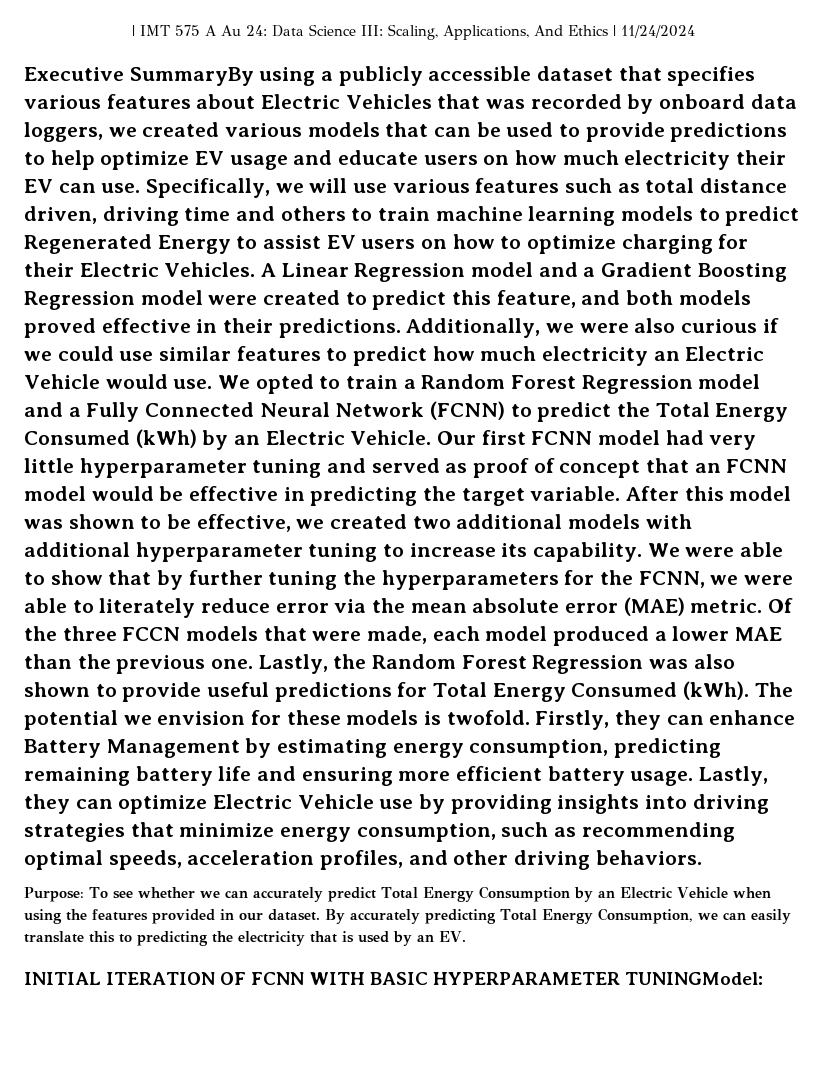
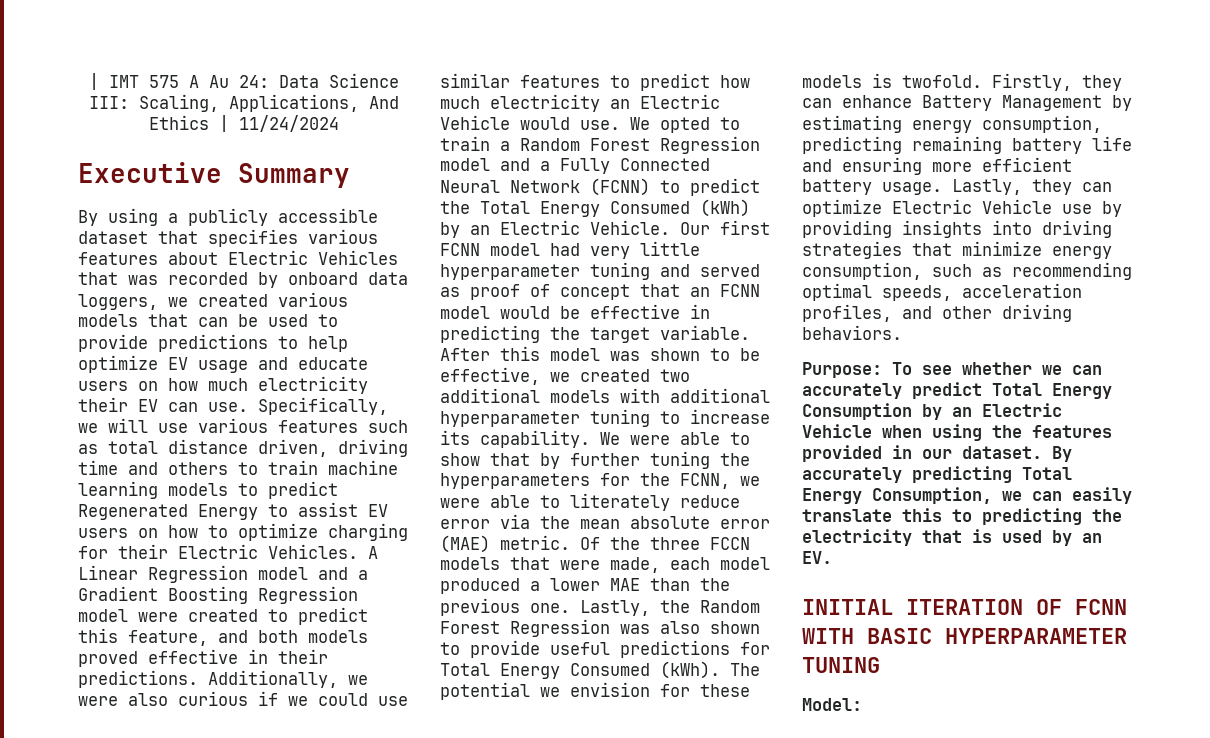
- Executive SummaryBy using a publicly accessible dataset that specifies various features about Electric Vehicles that was recorded by onboard data loggers, we created various models that can be used to provide predictions to help optimize EV usage and educate users on how much electricity their EV can use.
+ Executive Summary
+ By using a publicly accessible dataset that specifies various features about Electric Vehicles that was recorded by onboard data loggers, we created various models that can be used to provide predictions to help optimize EV usage and educate users on how much electricity their EV can use.
- INITIAL ITERATION OF FCNN WITH BASIC HYPERPARAMETER TUNINGModel:
+ INITIAL ITERATION OF FCNN WITH BASIC HYPERPARAMETER TUNING
+ Model:

